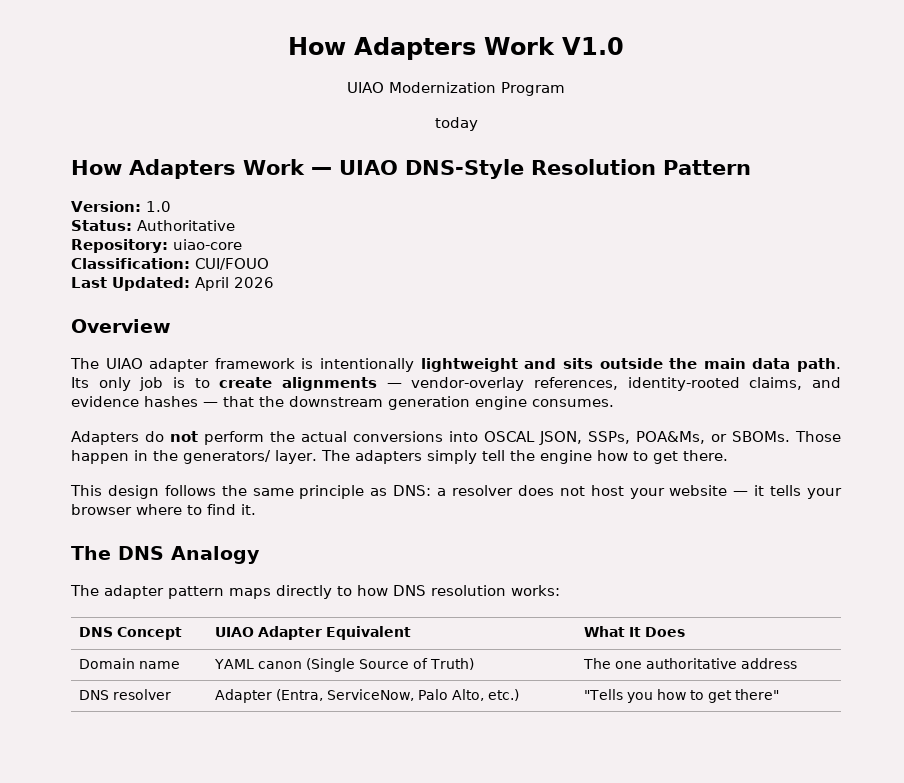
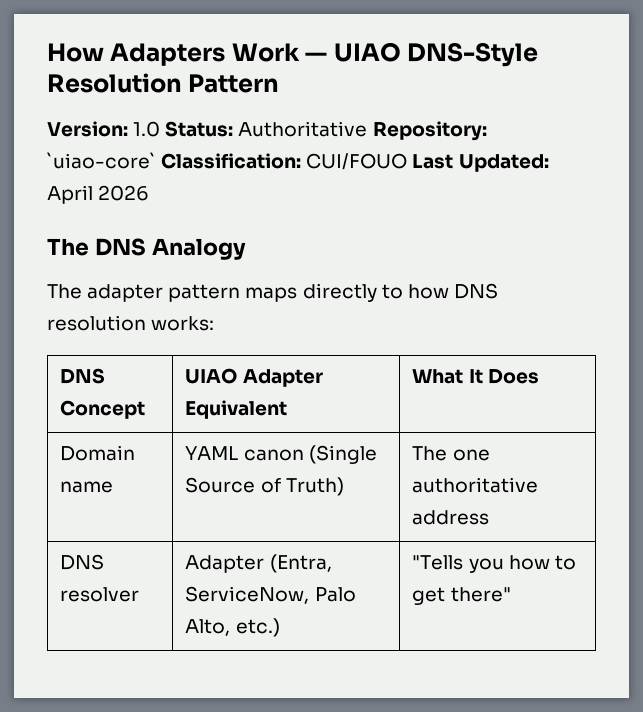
- How Adapters Work V1.0
- UIAO Modernization Program
- today
- Version: 1.0
- Status: Authoritative
- Repository: uiao-core
- Classification: CUI/FOUO
- Last Updated: April 2026
+ Version: 1.0 Status: Authoritative Repository: `uiao-core` Classification: CUI/FOUO Last Updated: April 2026
- Overview
- The UIAO adapter framework is intentionally lightweight and sits outside the main data path. Its only job is to create alignments — vendor-overlay references, identity-rooted claims, and evidence hashes — that the downstream generation engine consumes.
- Adapters do not perform the actual conversions into OSCAL JSON, SSPs, POA&Ms, or SBOMs. Those happen in the generators/ layer. The adapters simply tell the engine how to get there.
- This design follows the same principle as DNS: a resolver does not host your website — it tells your browser where to find it.

